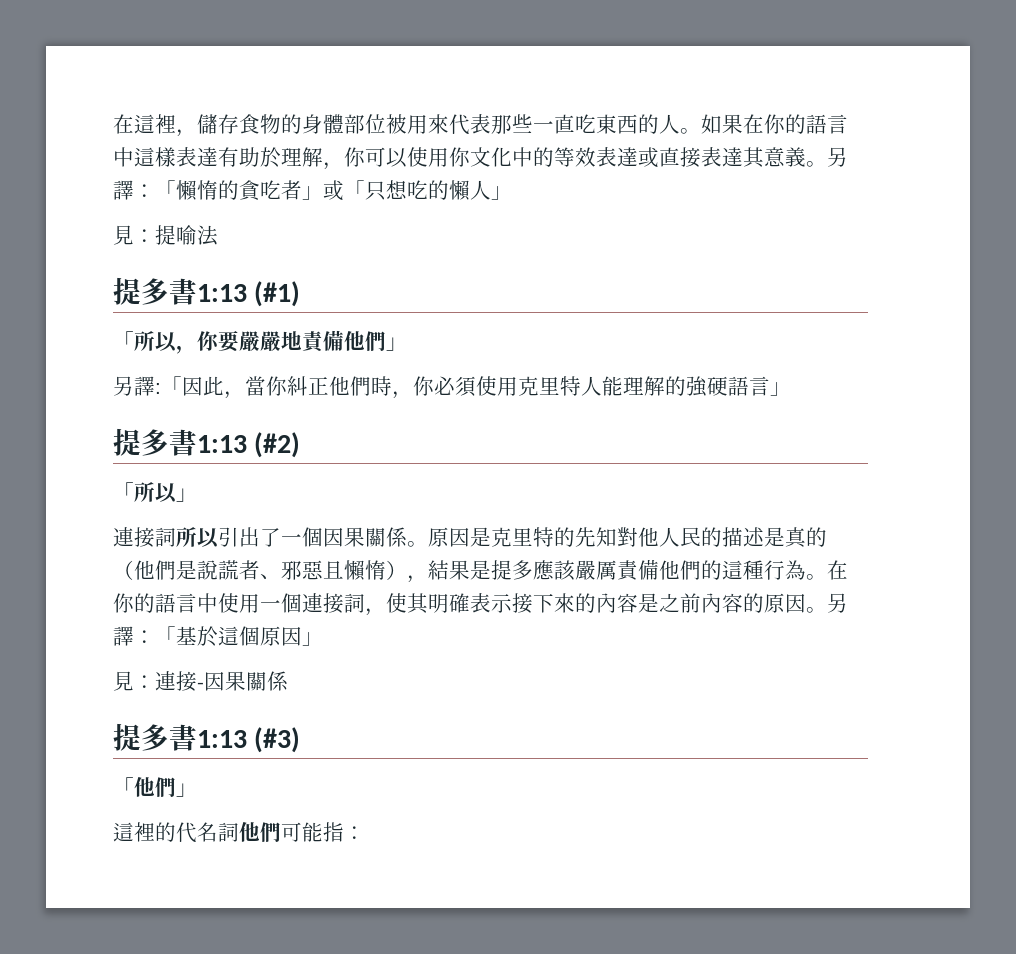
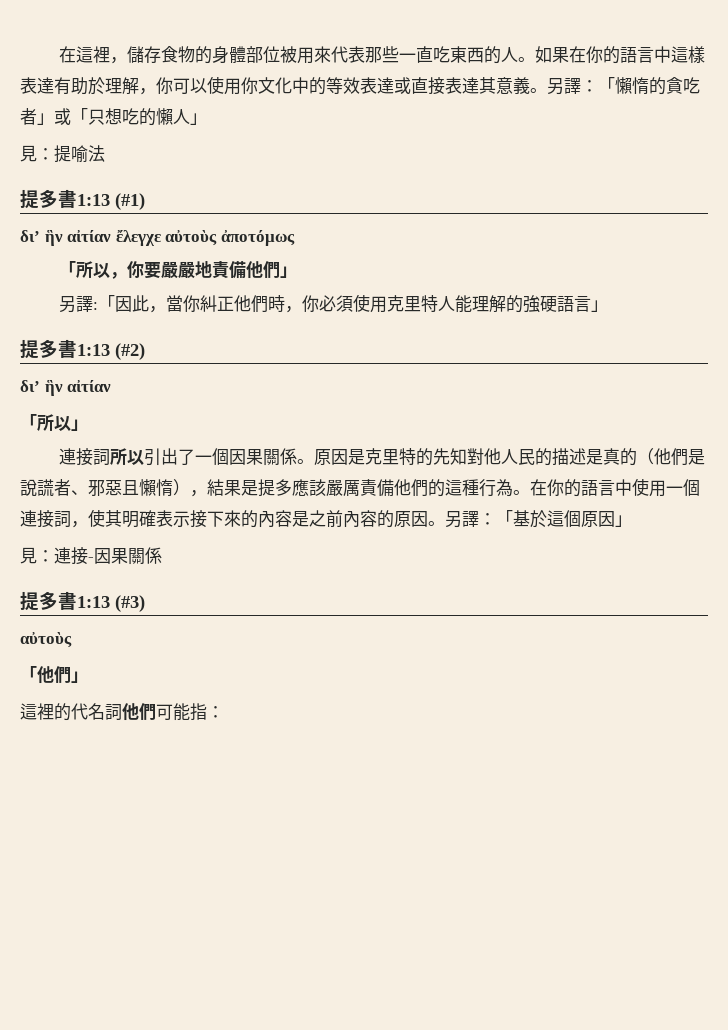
+ δι’ ἣν αἰτίαν ἔλεγχε αὐτοὺς ἀποτόμως
  提多書1:13 (#2)
+ δι’ ἣν αἰτίαν
  提多書1:13 (#3)
+ αὐτοὺς

